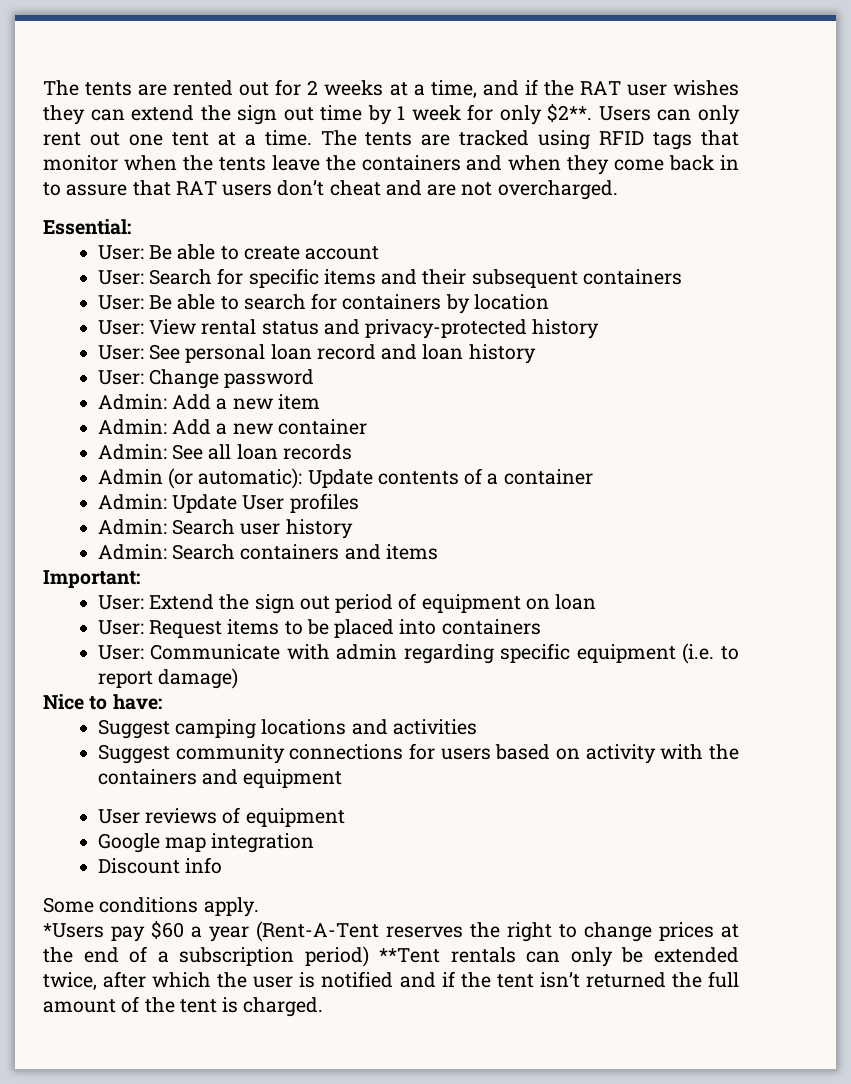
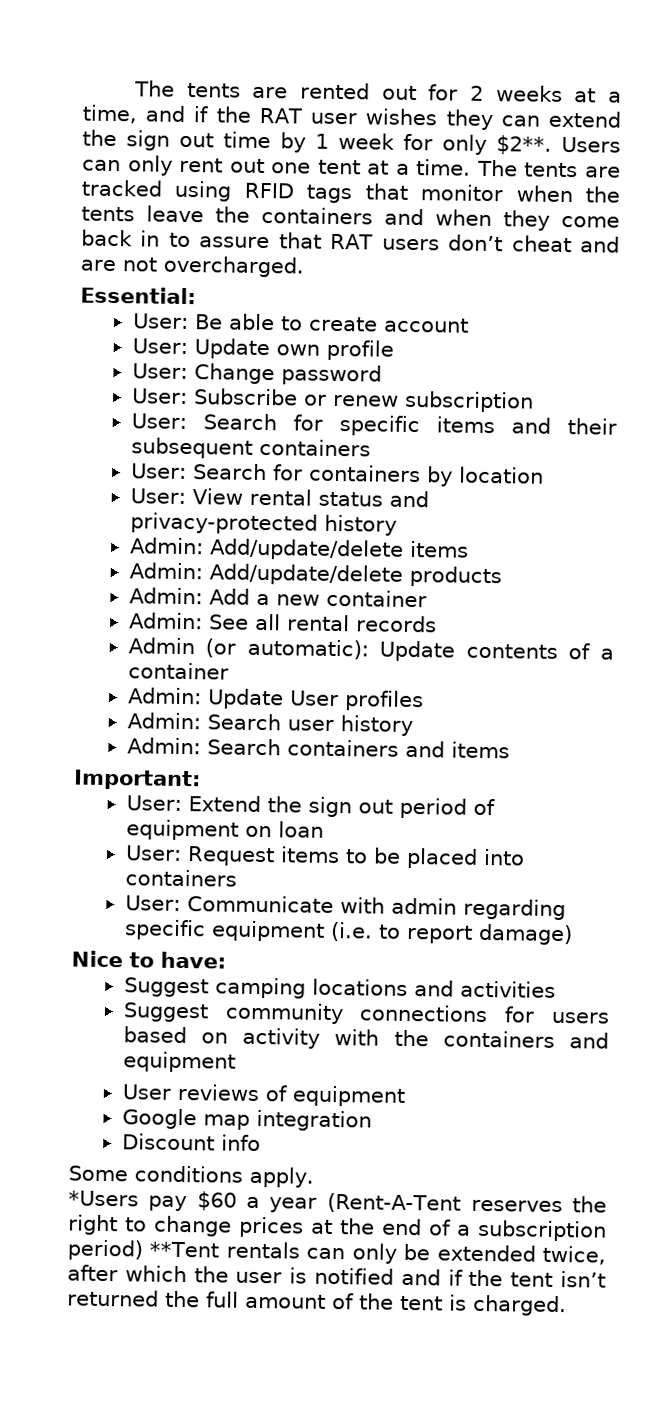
+ User: Update own profile
+ User: Change password
+ User: Subscribe or renew subscription
- User: Be able to search for containers by location
+ User: Search for containers by location
- User: See personal loan record and loan history
- User: Change password
- Admin: Add a new item
+ Admin: Add/update/delete items
+ Admin: Add/update/delete products
- Admin: See all loan records
+ Admin: See all rental records

